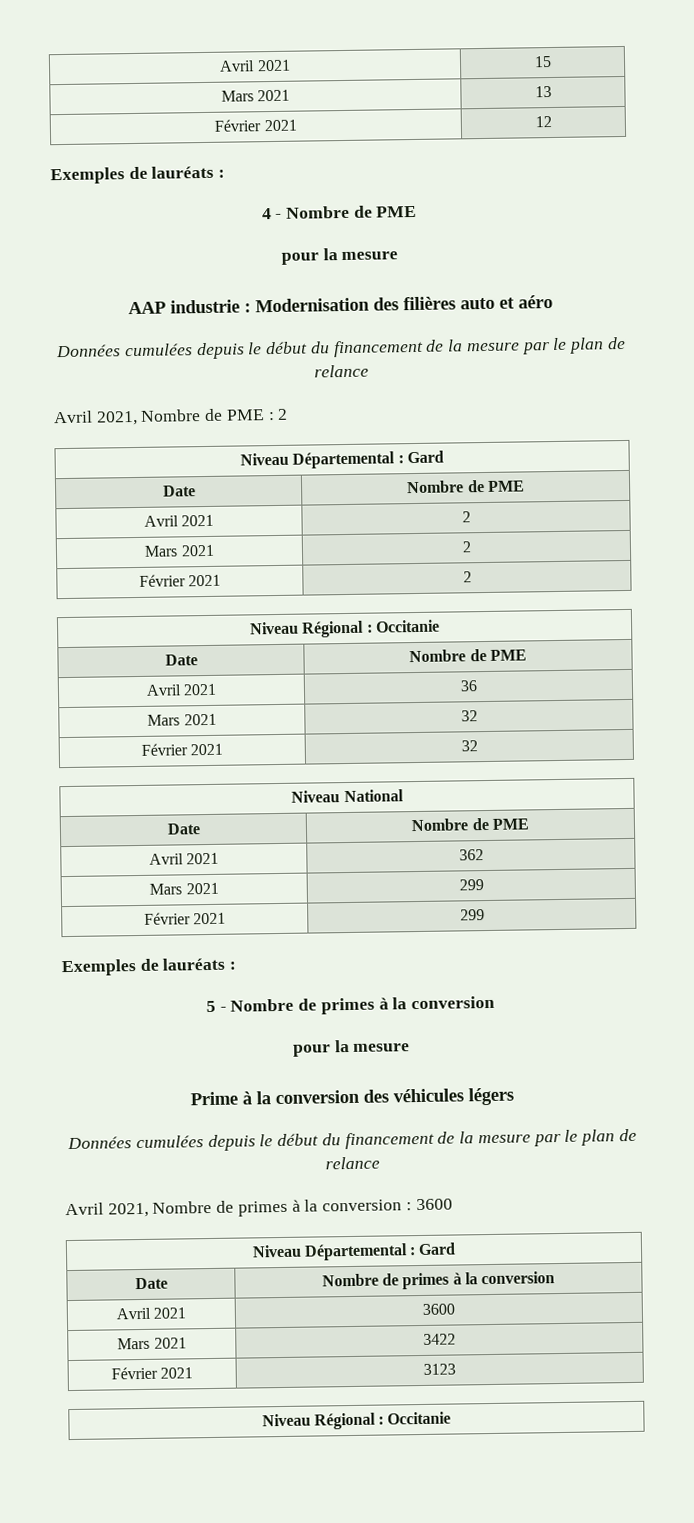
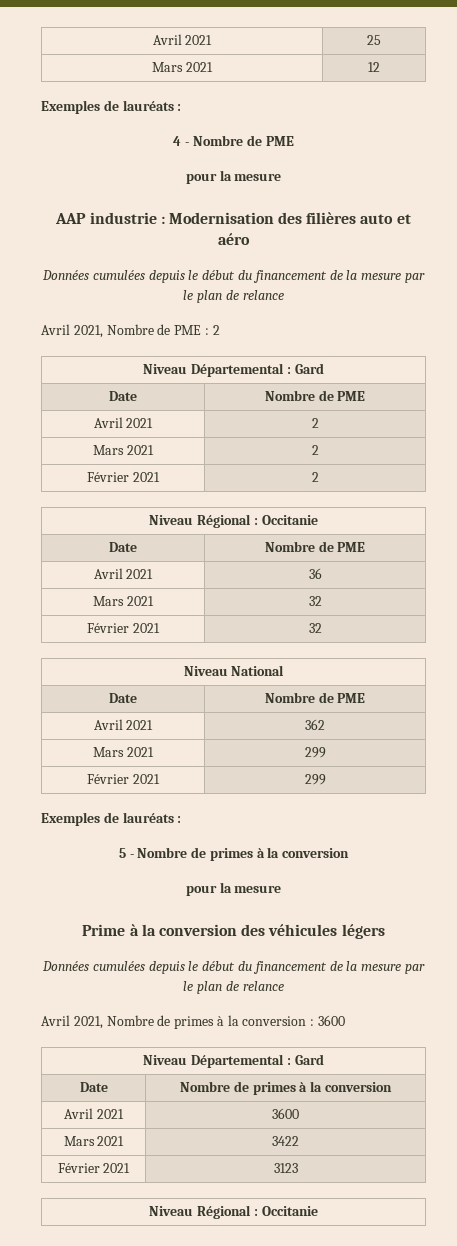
- Avril 2021 | 15
- Mars 2021 | 13
- Février 2021 | 12
+ Avril 2021 | 25
+ Mars 2021 | 12

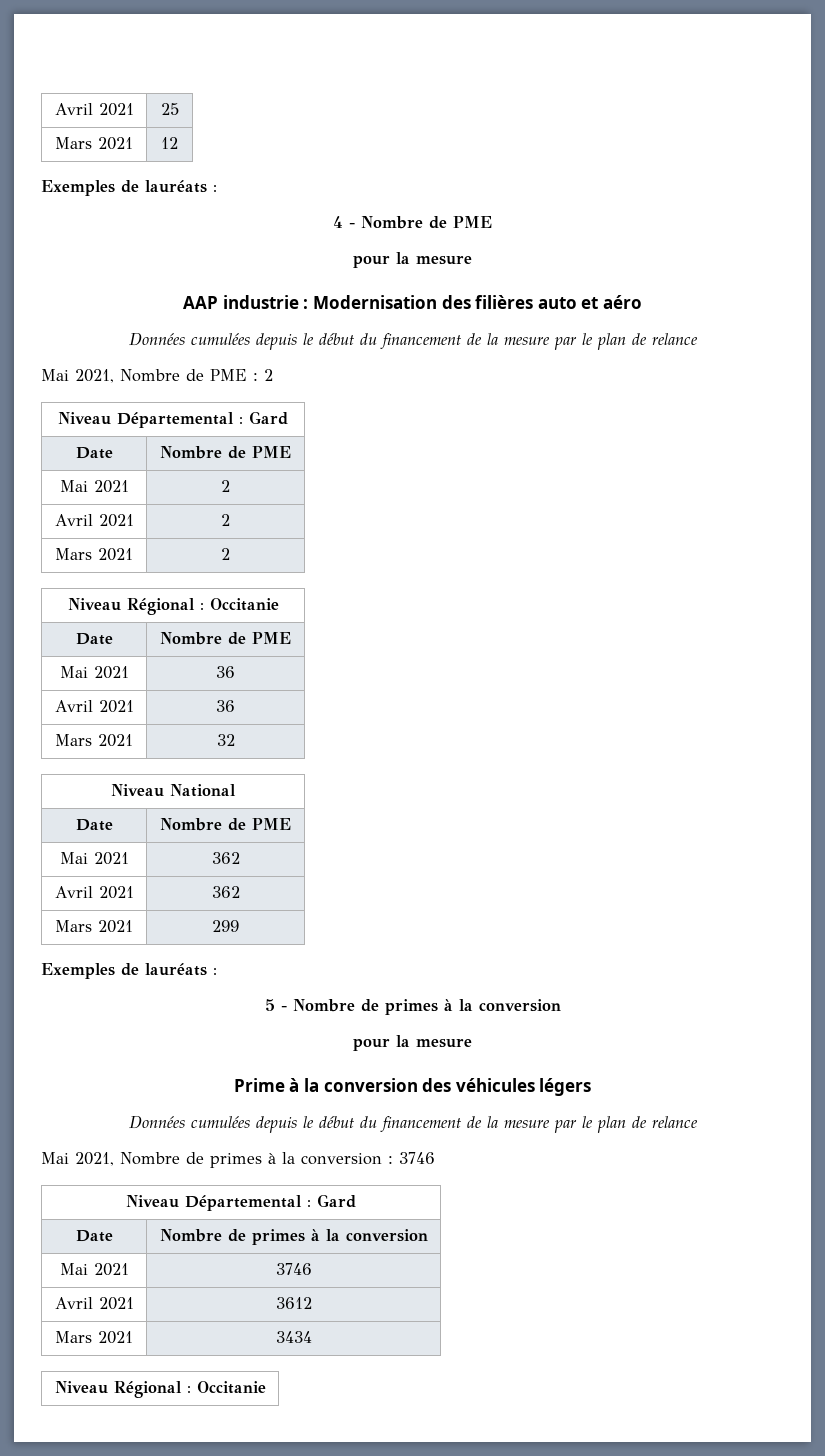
- Avril 2021, Nombre de PME : 2
+ Mai 2021, Nombre de PME : 2
+ Mai 2021 | 2
- Février 2021 | 2
+ Mai 2021 | 36
- Février 2021 | 32
+ Mai 2021 | 362
- Février 2021 | 299
- Avril 2021, Nombre de primes à la conversion : 3600
+ Mai 2021, Nombre de primes à la conversion : 3746
- Avril 2021 | 3600
- Mars 2021 | 3422
- Février 2021 | 3123
+ Mai 2021 | 3746
+ Avril 2021 | 3612
+ Mars 2021 | 3434

